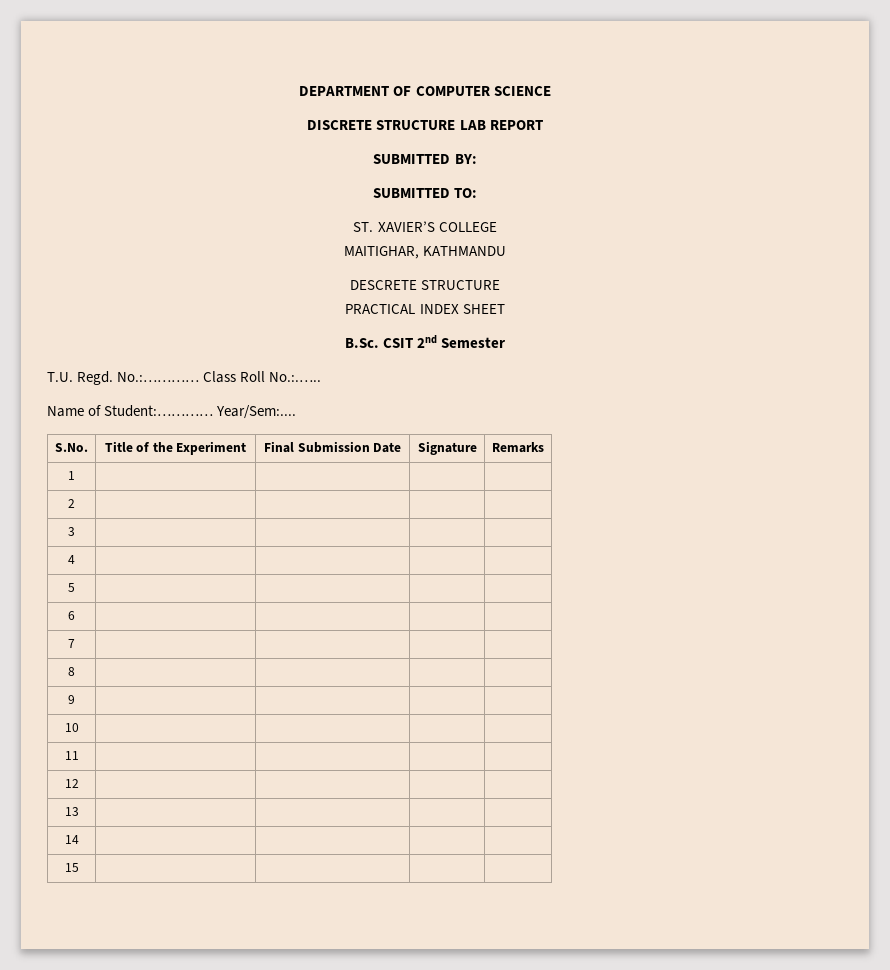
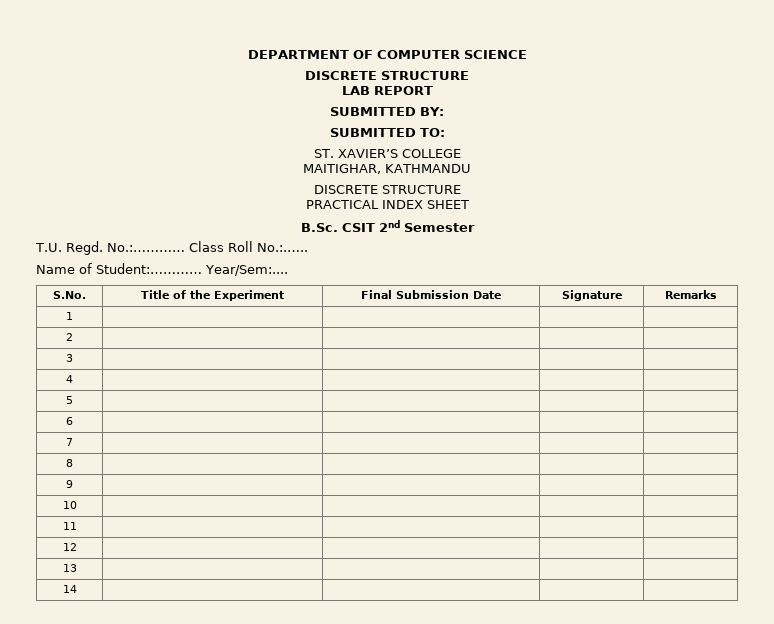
  DEPARTMENT OF COMPUTER SCIENCE
- DISCRETE STRUCTURE LAB REPORT
+ DISCRETE STRUCTURE
+ LAB REPORT
  MAITIGHAR, KATHMANDU
- DESCRETE STRUCTURE
+ DISCRETE STRUCTURE
- 15 | | | |

